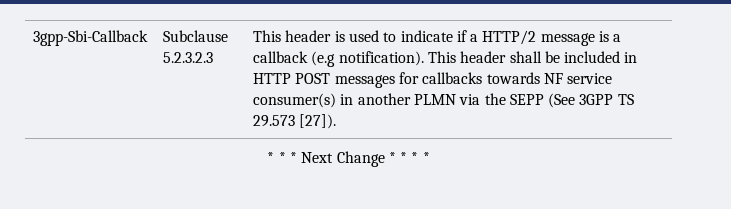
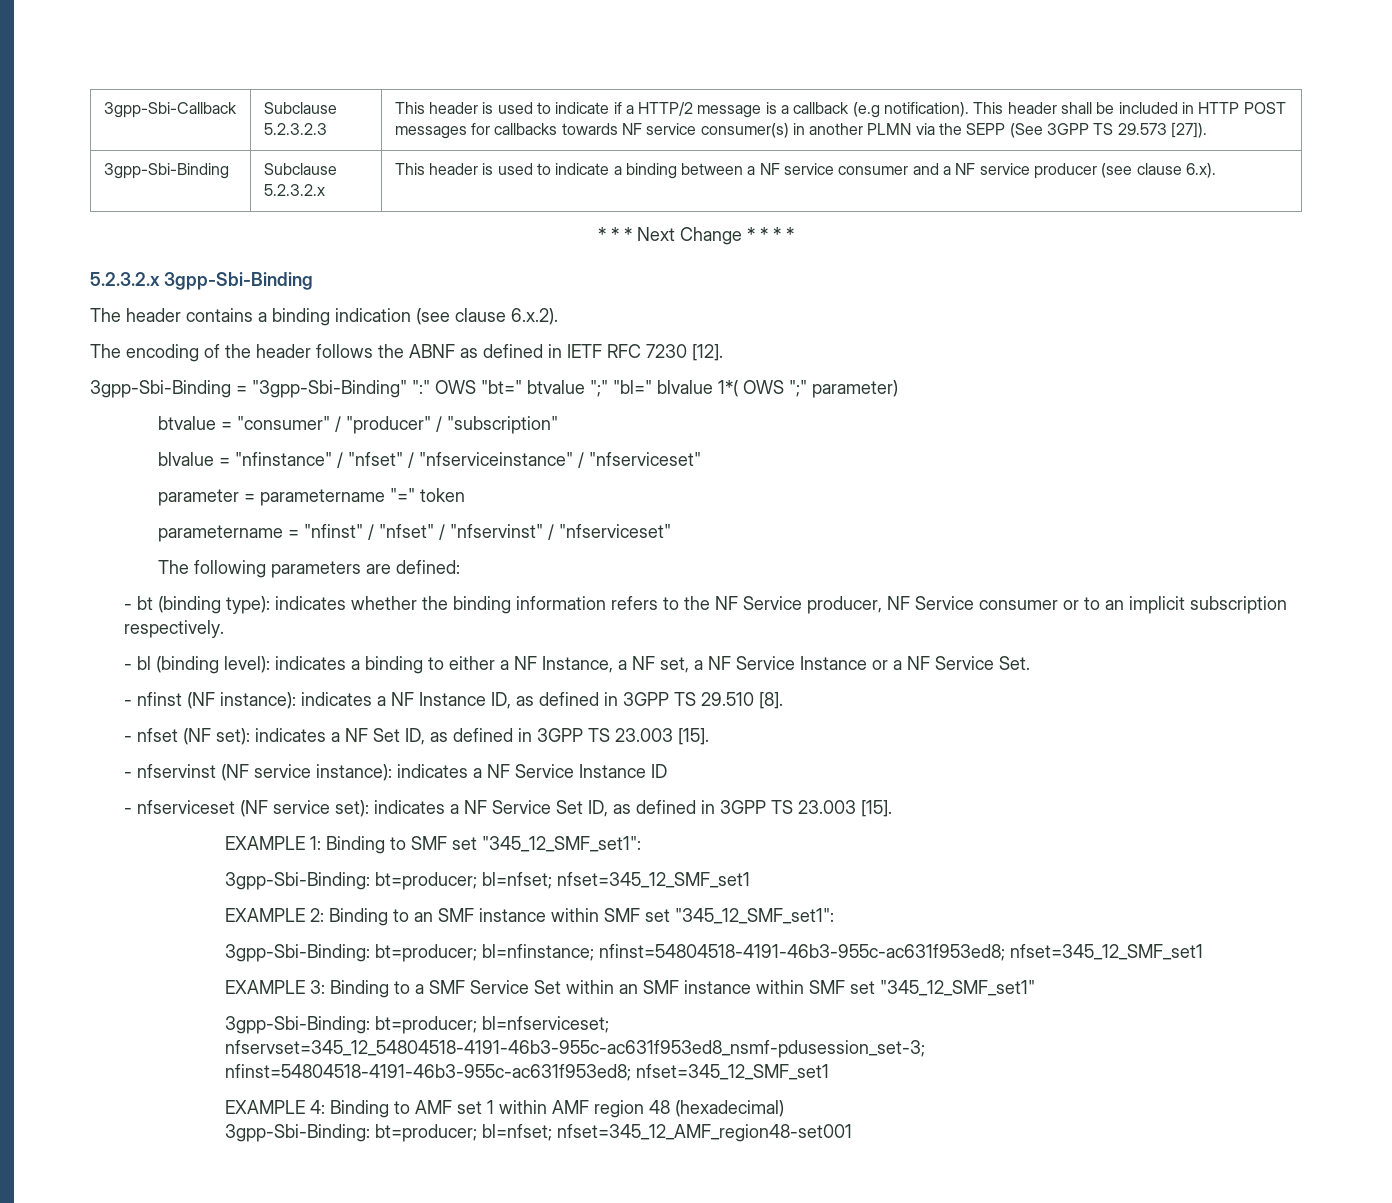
+ 3gpp-Sbi-Binding | Subclause 5.2.3.2.x | This header is used to indicate a binding between a NF service consumer and a NF service producer (see clause 6.x).
+ 5.2.3.2.x 3gpp-Sbi-Binding
+ The header contains a binding indication (see clause 6.x.2).
+ The encoding of the header follows the ABNF as defined in IETF RFC 7230 [12].
+ 3gpp-Sbi-Binding = "3gpp-Sbi-Binding" ":" OWS "bt=" btvalue ";" "bl=" blvalue 1*( OWS ";" parameter)
+ btvalue = "consumer" / "producer" / "subscription"
+ blvalue = "nfinstance" / "nfset" / "nfserviceinstance" / "nfserviceset"
+ parameter = parametername "=" token
+ parametername = "nfinst" / "nfset" / "nfservinst" / "nfserviceset"
+ The following parameters are defined:
+ - bt (binding type): indicates whether the binding information refers to the NF Service producer, NF Service consumer or to an implicit subscription respectively.
+ - bl (binding level): indicates a binding to either a NF Instance, a NF set, a NF Service Instance or a NF Service Set.
+ - nfinst (NF instance): indicates a NF Instance ID, as defined in 3GPP TS 29.510 [8].
+ - nfset (NF set): indicates a NF Set ID, as defined in 3GPP TS 23.003 [15].
+ - nfservinst (NF service instance): indicates a NF Service Instance ID
+ - nfserviceset (NF service set): indicates a NF Service Set ID, as defined in 3GPP TS 23.003 [15].
+ EXAMPLE 1: Binding to SMF set "345_12_SMF_set1":
+ 3gpp-Sbi-Binding: bt=producer; bl=nfset; nfset=345_12_SMF_set1
+ EXAMPLE 2: Binding to an SMF instance within SMF set "345_12_SMF_set1":
+ 3gpp-Sbi-Binding: bt=producer; bl=nfinstance; nfinst=54804518-4191-46b3-955c-ac631f953ed8; nfset=345_12_SMF_set1
+ EXAMPLE 3: Binding to a SMF Service Set within an SMF instance within SMF set "345_12_SMF_set1"
+ 3gpp-Sbi-Binding: bt=producer; bl=nfserviceset; nfservset=345_12_54804518-4191-46b3-955c-ac631f953ed8_nsmf-pdusession_set-3; nfinst=54804518-4191-46b3-955c-ac631f953ed8; nfset=345_12_SMF_set1
+ EXAMPLE 4: Binding to AMF set 1 within AMF region 48 (hexadecimal)
+ 3gpp-Sbi-Binding: bt=producer; bl=nfset; nfset=345_12_AMF_region48-set001

